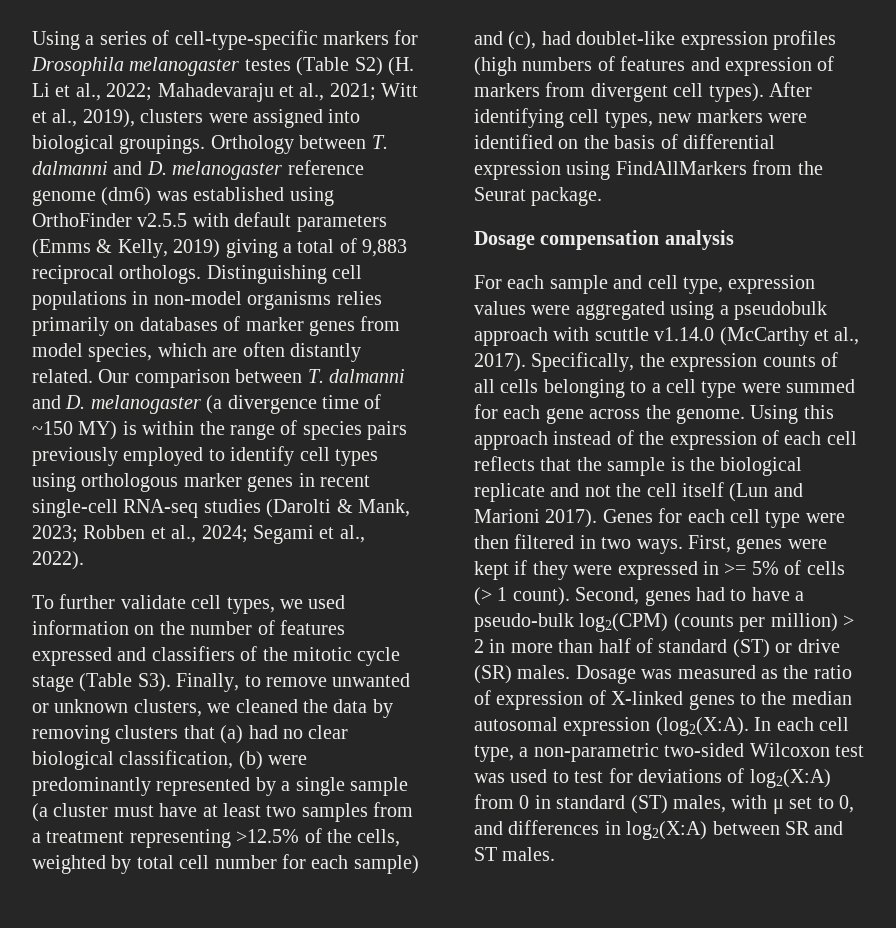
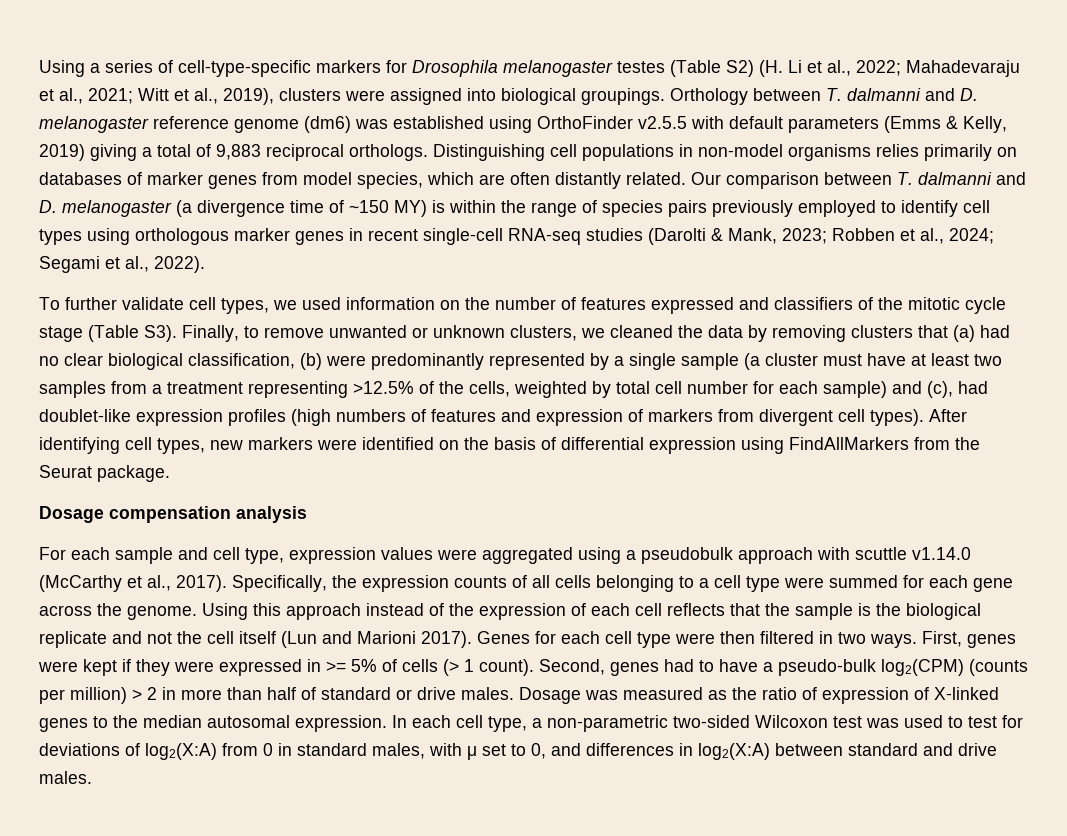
- Second, genes had to have a pseudo-bulk log2(CPM) (counts per million) > 2 in more than half of standard (ST) or drive (SR) males.
+ Second, genes had to have a pseudo-bulk log2(CPM) (counts per million) > 2 in more than half of standard or drive males.
- Dosage was measured as the ratio of expression of X-linked genes to the median autosomal expression (log2(X:A).
+ Dosage was measured as the ratio of expression of X-linked genes to the median autosomal expression.
- In each cell type, a non-parametric two-sided Wilcoxon test was used to test for deviations of log2(X:A) from 0 in standard (ST) males, with μ set to 0, and differences in log2(X:A) between SR and ST males.
+ In each cell type, a non-parametric two-sided Wilcoxon test was used to test for deviations of log2(X:A) from 0 in standard males, with μ set to 0, and differences in log2(X:A) between standard and drive males.

